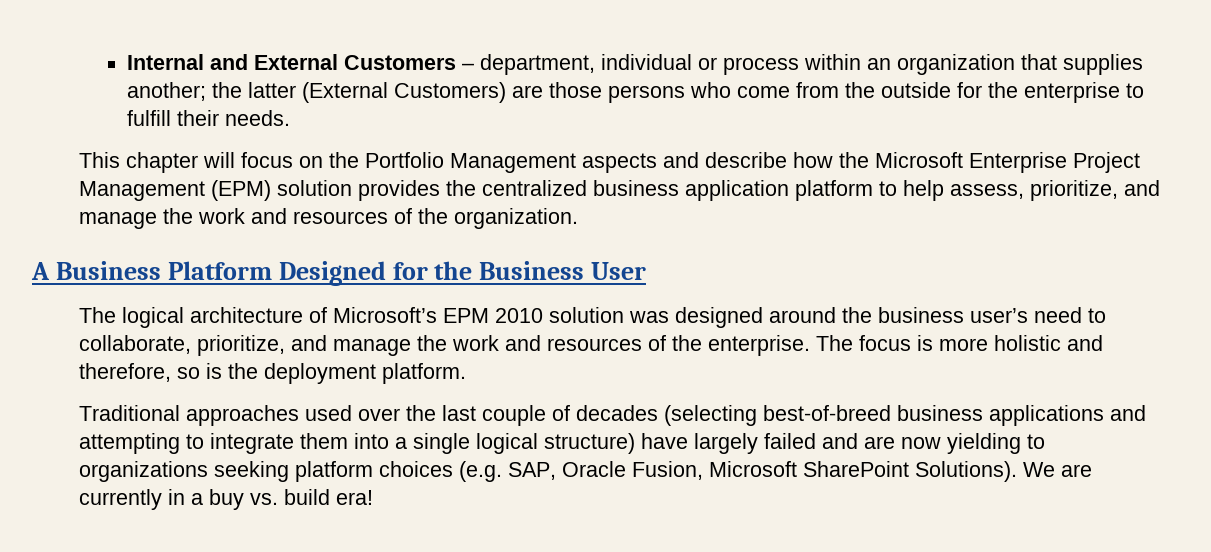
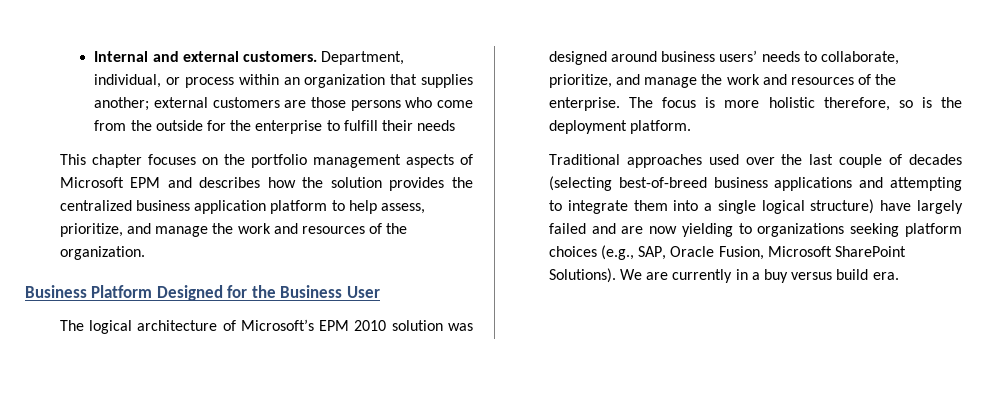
- Internal and External Customers – department, individual or process within an organization that supplies another; the latter (External Customers) are those persons who come from the outside for the enterprise to fulfill their needs.
+ Internal and external customers. Department, individual, or process within an organization that supplies another; external customers are those persons who come from the outside for the enterprise to fulfill their needs
- This chapter will focus on the Portfolio Management aspects and describe how the Microsoft Enterprise Project Management (EPM) solution provides the centralized business application platform to help assess, prioritize, and manage the work and resources of the organization.
+ This chapter focuses on the portfolio management aspects of Microsoft EPM and describes how the solution provides the centralized business application platform to help assess, prioritize, and manage the work and resources of the organization.
- A Business Platform Designed for the Business User
+ Business Platform Designed for the Business User
- The logical architecture of Microsoft’s EPM 2010 solution was designed around the business user’s need to collaborate, prioritize, and manage the work and resources of the enterprise.
+ The logical architecture of Microsoft’s EPM 2010 solution was designed around business users’ needs to collaborate, prioritize, and manage the work and resources of the enterprise.
- The focus is more holistic and therefore, so is the deployment platform.
+ The focus is more holistic therefore, so is the deployment platform.
- Traditional approaches used over the last couple of decades (selecting best-of-breed business applications and attempting to integrate them into a single logical structure) have largely failed and are now yielding to organizations seeking platform choices (e.g. SAP, Oracle Fusion, Microsoft SharePoint Solutions).
+ Traditional approaches used over the last couple of decades (selecting best-of-breed business applications and attempting to integrate them into a single logical structure) have largely failed and are now yielding to organizations seeking platform choices (e.g., SAP, Oracle Fusion, Microsoft SharePoint Solutions).
- We are currently in a buy vs. build era!
+ We are currently in a buy versus build era.

